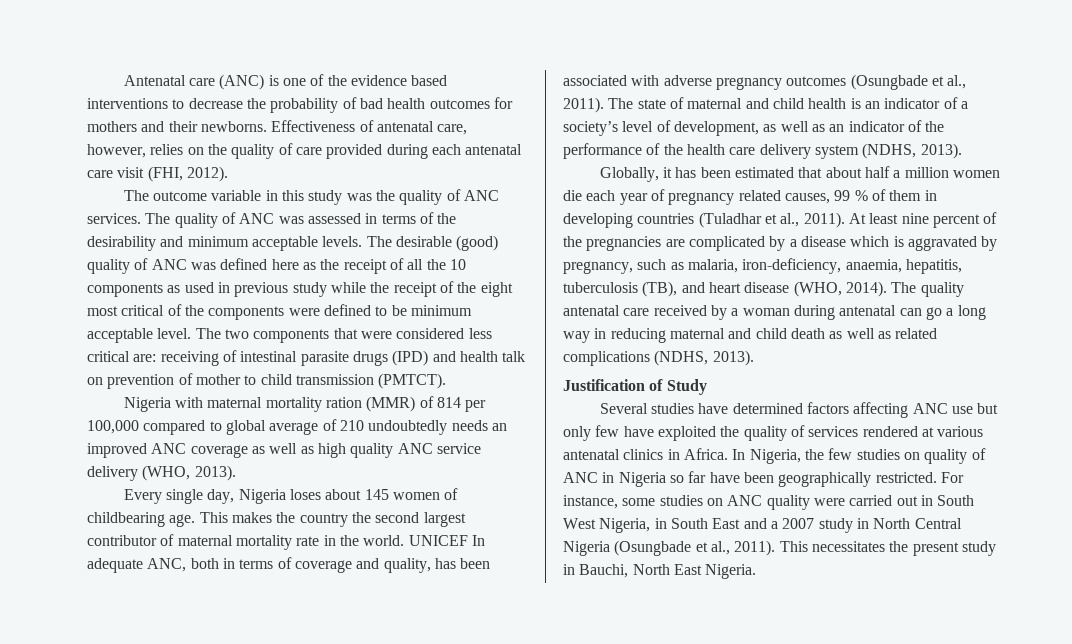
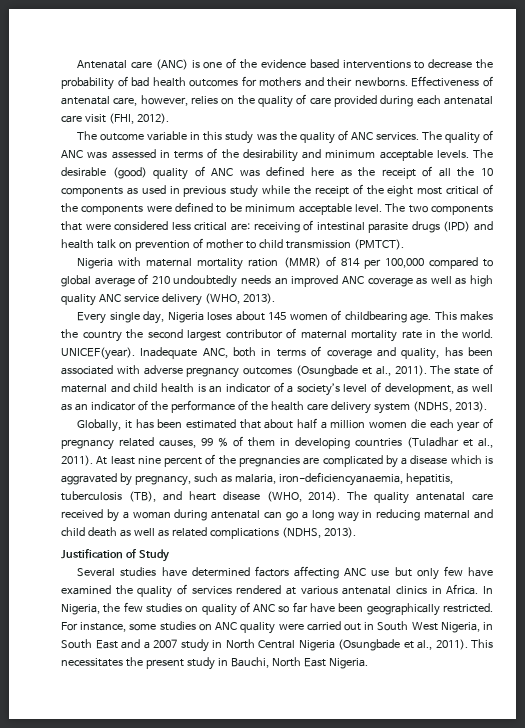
- UNICEF In adequate ANC, both in terms of coverage and quality, has been associated with adverse pregnancy outcomes (Osungbade et al., 2011).
+ UNICEF(year). Inadequate ANC, both in terms of coverage and quality, has been associated with adverse pregnancy outcomes (Osungbade et al., 2011).
- At least nine percent of the pregnancies are complicated by a disease which is aggravated by pregnancy, such as malaria, iron-deficiency, anaemia, hepatitis, tuberculosis (TB), and heart disease (WHO, 2014).
+ At least nine percent of the pregnancies are complicated by a disease which is aggravated by pregnancy, such as malaria, iron-deficiencyanaemia, hepatitis, tuberculosis (TB), and heart disease (WHO, 2014).
- Several studies have determined factors affecting ANC use but only few have exploited the quality of services rendered at various antenatal clinics in Africa.
+ Several studies have determined factors affecting ANC use but only few have examined the quality of services rendered at various antenatal clinics in Africa.
- In Nigeria, the few studies on quality of ANC in Nigeria so far have been geographically restricted.
+ In Nigeria, the few studies on quality of ANC so far have been geographically restricted.

